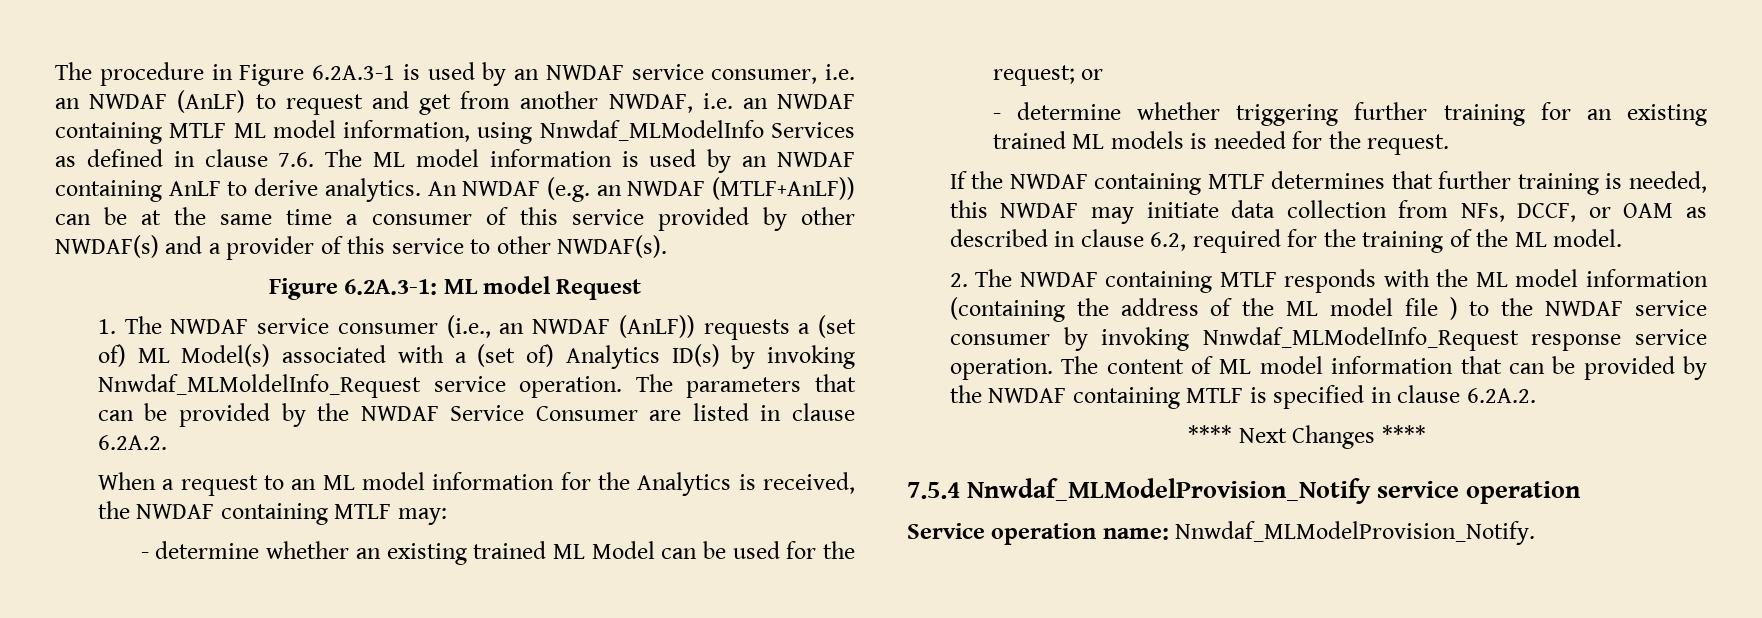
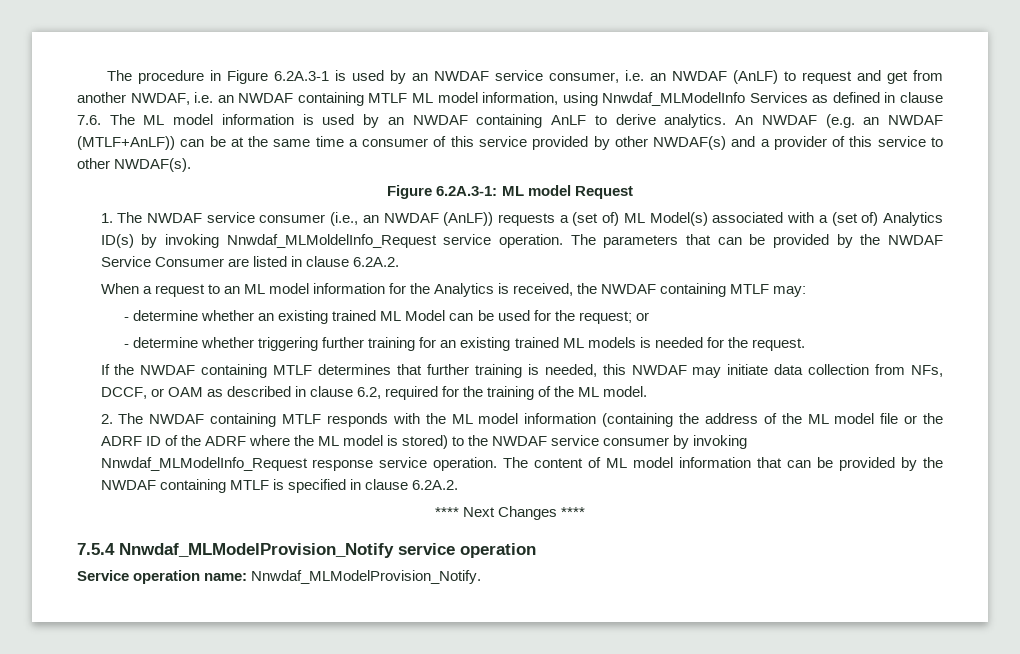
- 2. The NWDAF containing MTLF responds with the ML model information (containing the address of the ML model file ) to the NWDAF service consumer by invoking Nnwdaf_MLModelInfo_Request response service operation.
+ 2. The NWDAF containing MTLF responds with the ML model information (containing the address of the ML model file or the ADRF ID of the ADRF where the ML model is stored) to the NWDAF service consumer by invoking Nnwdaf_MLModelInfo_Request response service operation.

